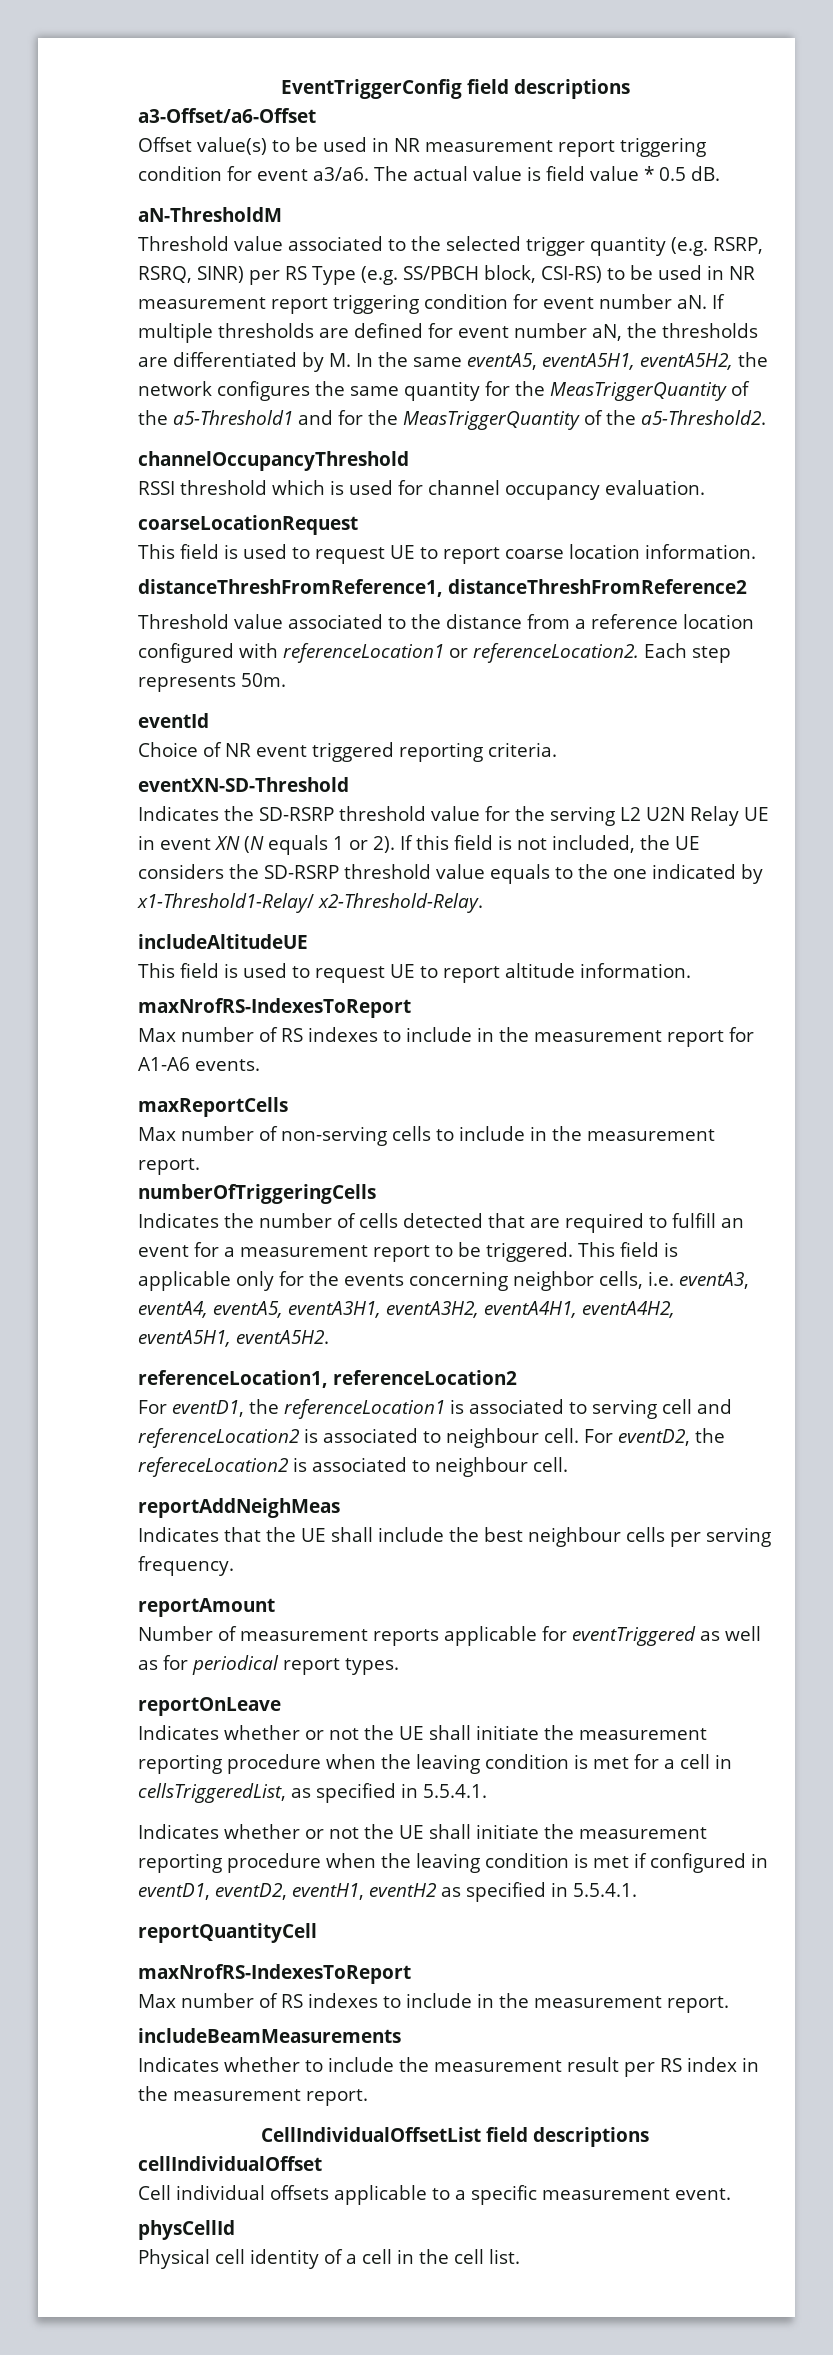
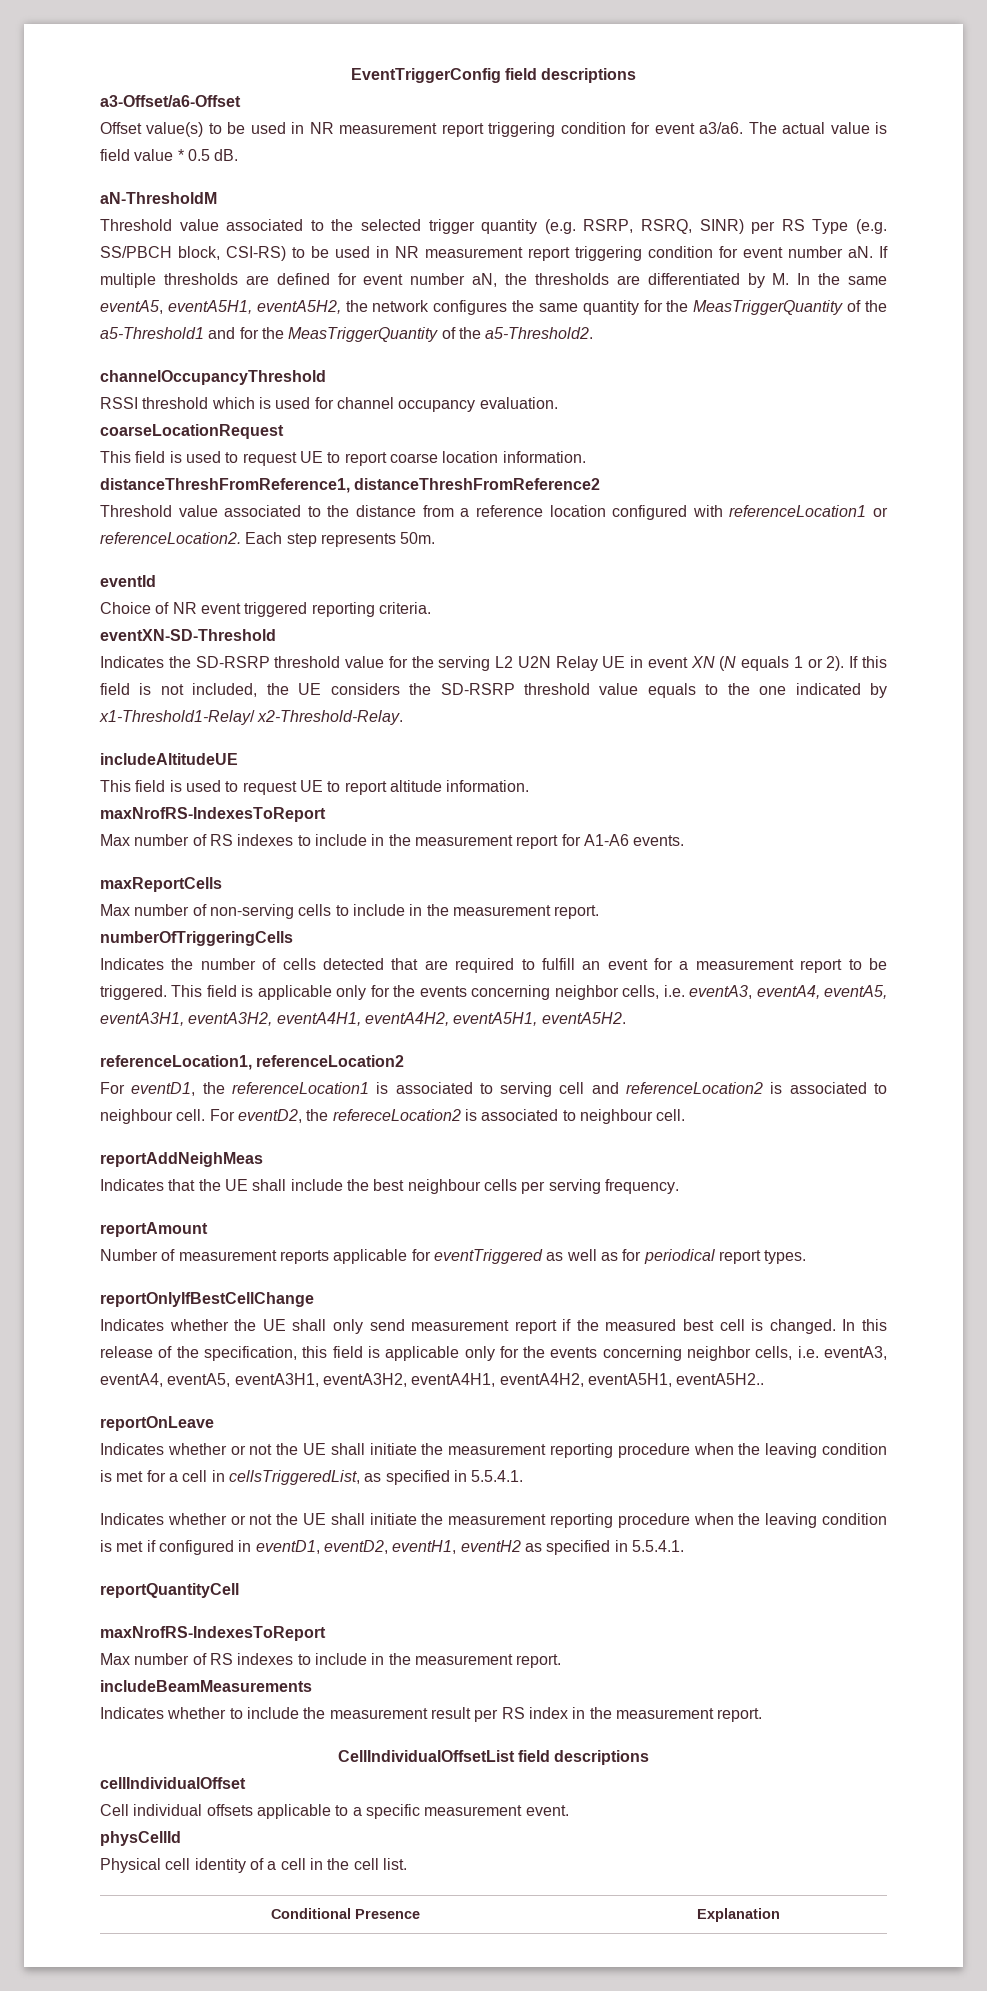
+ reportOnlyIfBestCellChange
+ Indicates whether the UE shall only send measurement report if the measured best cell is changed. In this release of the specification, this field is applicable only for the events concerning neighbor cells, i.e. eventA3, eventA4, eventA5, eventA3H1, eventA3H2, eventA4H1, eventA4H2, eventA5H1, eventA5H2..
+ Conditional Presence | Explanation

